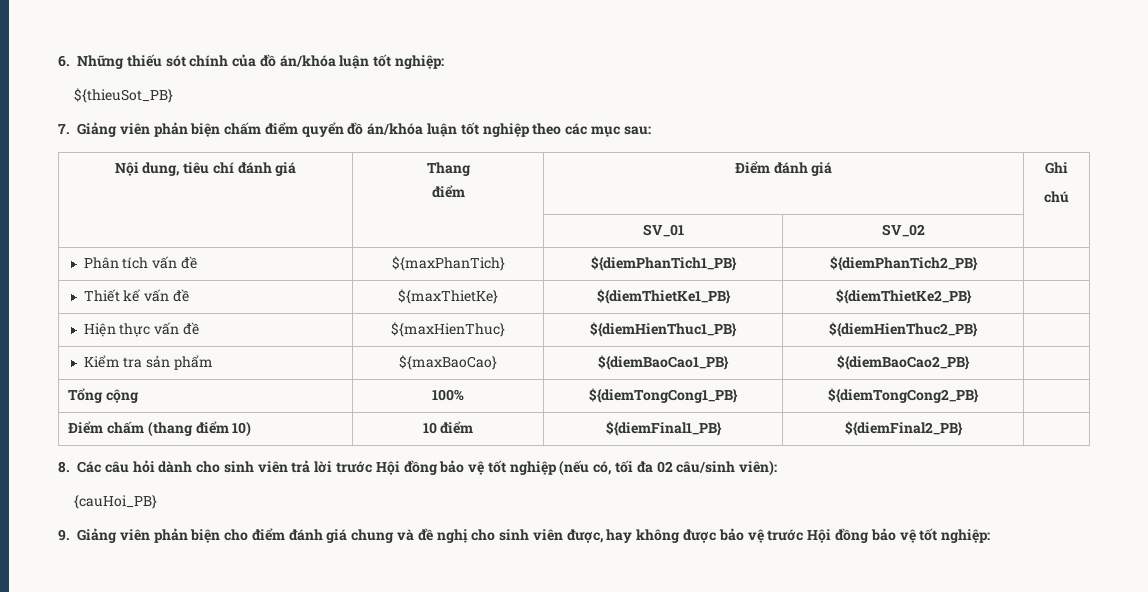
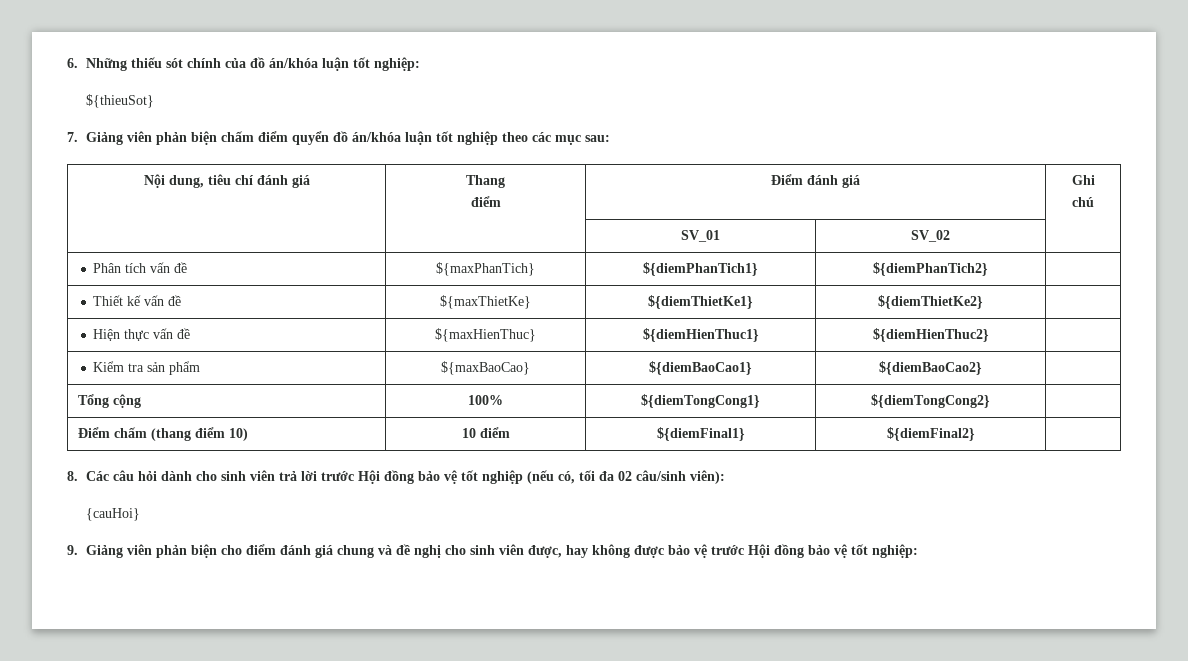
- ${thieuSot_PB}
+ ${thieuSot}
- Phân tích vấn đề | ${maxPhanTich} | ${diemPhanTich1_PB} | ${diemPhanTich2_PB} |
+ Phân tích vấn đề | ${maxPhanTich} | ${diemPhanTich1} | ${diemPhanTich2} |
- Thiết kế vấn đề | ${maxThietKe} | ${diemThietKe1_PB} | ${diemThietKe2_PB} |
+ Thiết kế vấn đề | ${maxThietKe} | ${diemThietKe1} | ${diemThietKe2} |
- Hiện thực vấn đề | ${maxHienThuc} | ${diemHienThuc1_PB} | ${diemHienThuc2_PB} |
+ Hiện thực vấn đề | ${maxHienThuc} | ${diemHienThuc1} | ${diemHienThuc2} |
- Kiểm tra sản phẩm | ${maxBaoCao} | ${diemBaoCao1_PB} | ${diemBaoCao2_PB} |
+ Kiểm tra sản phẩm | ${maxBaoCao} | ${diemBaoCao1} | ${diemBaoCao2} |
- Tổng cộng | 100% | ${diemTongCong1_PB} | ${diemTongCong2_PB} |
+ Tổng cộng | 100% | ${diemTongCong1} | ${diemTongCong2} |
- Điểm chấm (thang điểm 10) | 10 điểm | ${diemFinal1_PB} | ${diemFinal2_PB} |
+ Điểm chấm (thang điểm 10) | 10 điểm | ${diemFinal1} | ${diemFinal2} |
- {cauHoi_PB}
+ {cauHoi}

